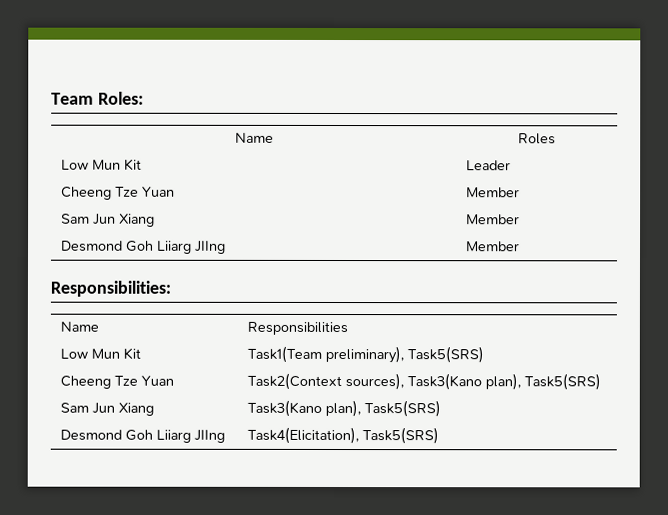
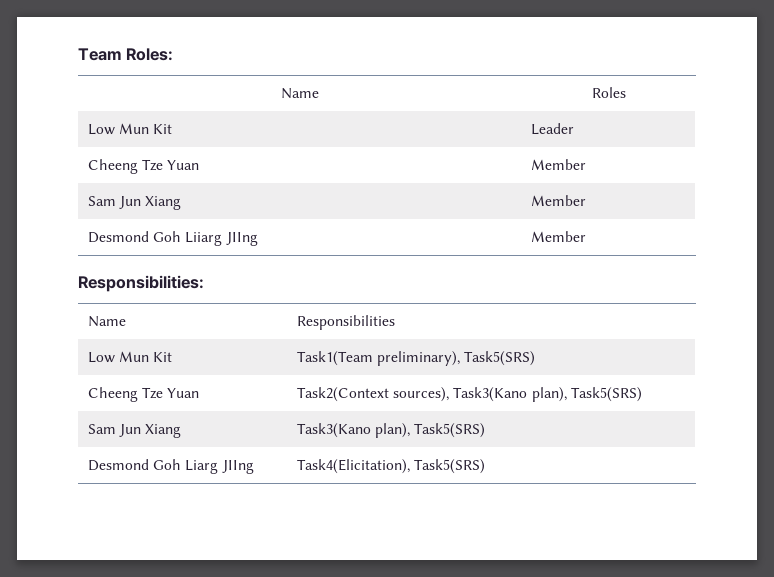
- Desmond Goh Liiarg JIIng | Task4(Elicitation), Task5(SRS)
+ Desmond Goh Liarg JIIng | Task4(Elicitation), Task5(SRS)

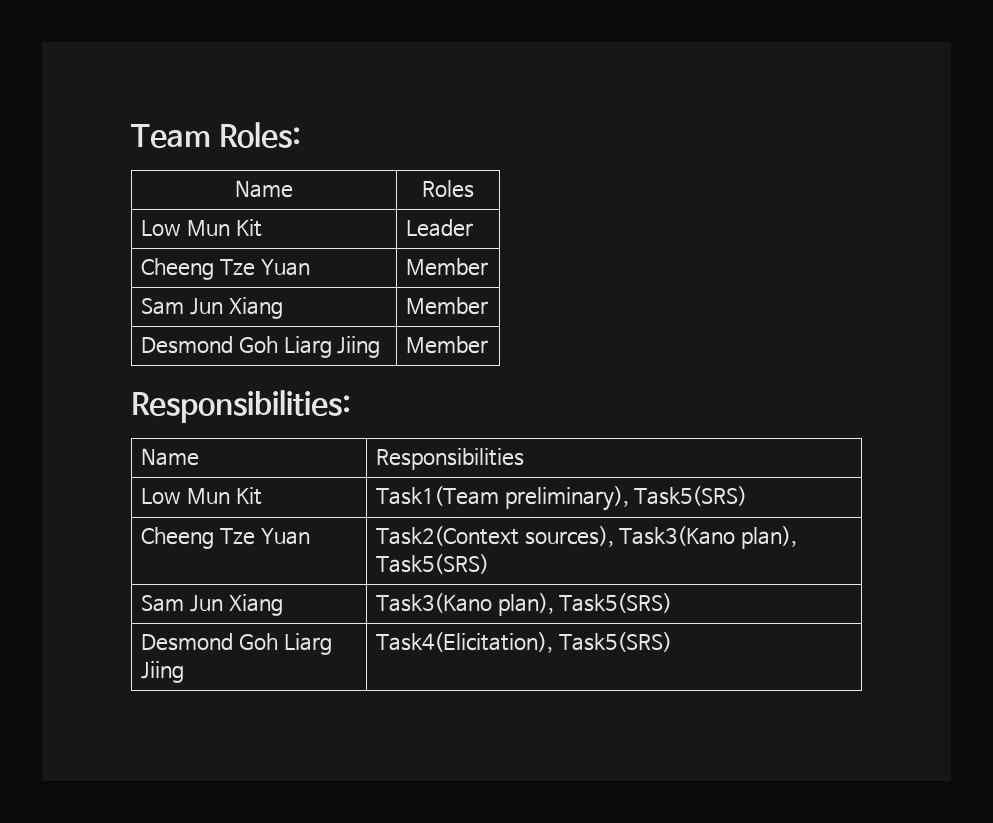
- Desmond Goh Liiarg JIIng | Member
+ Desmond Goh Liarg Jiing | Member
- Desmond Goh Liarg JIIng | Task4(Elicitation), Task5(SRS)
+ Desmond Goh Liarg Jiing | Task4(Elicitation), Task5(SRS)

